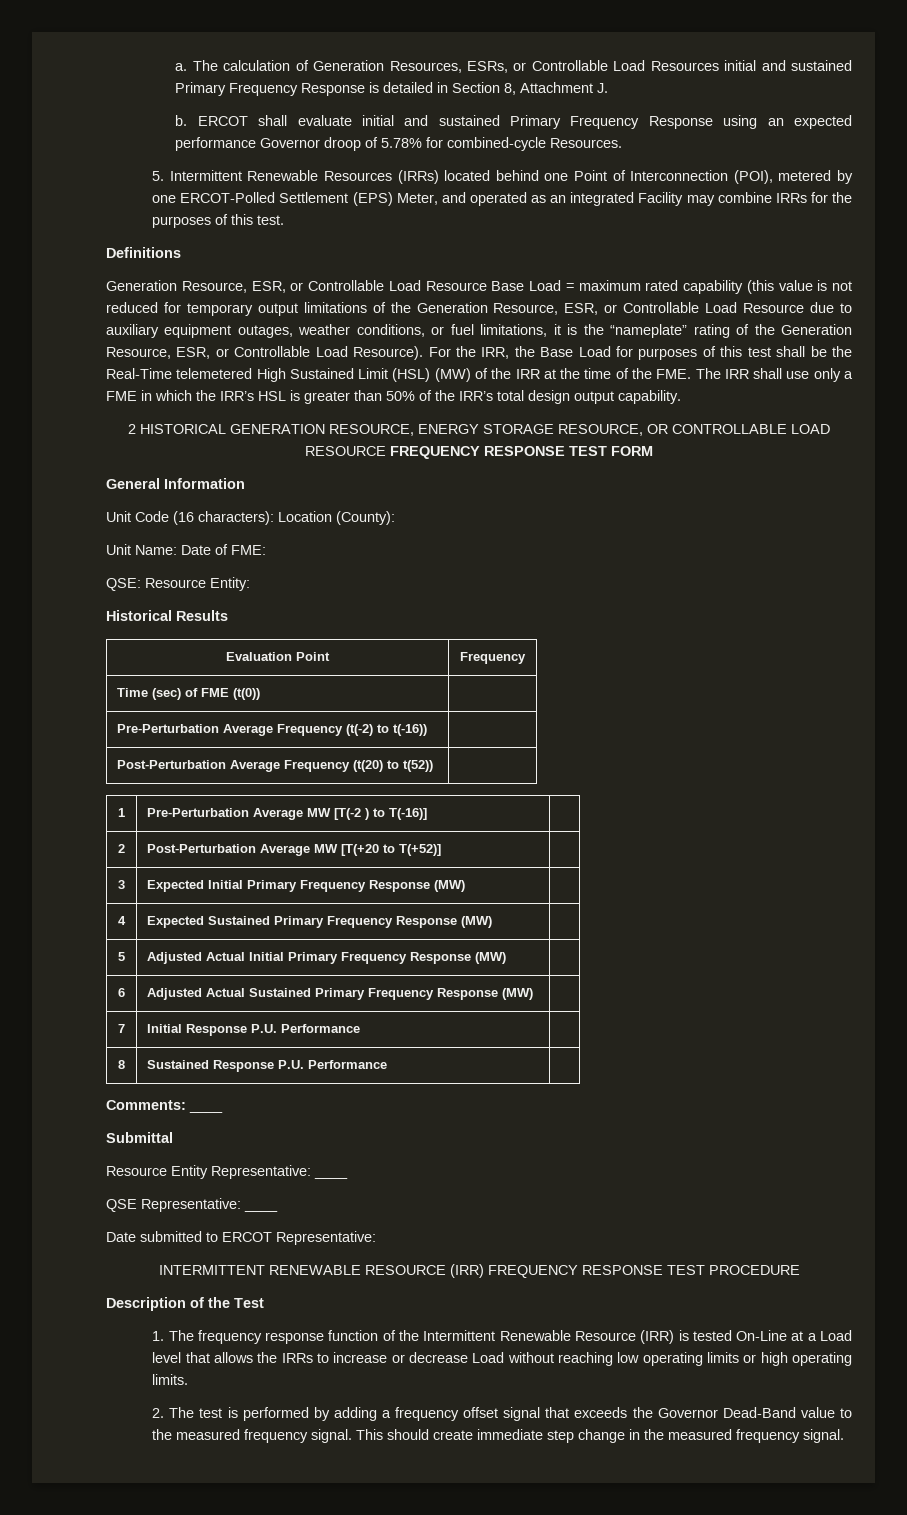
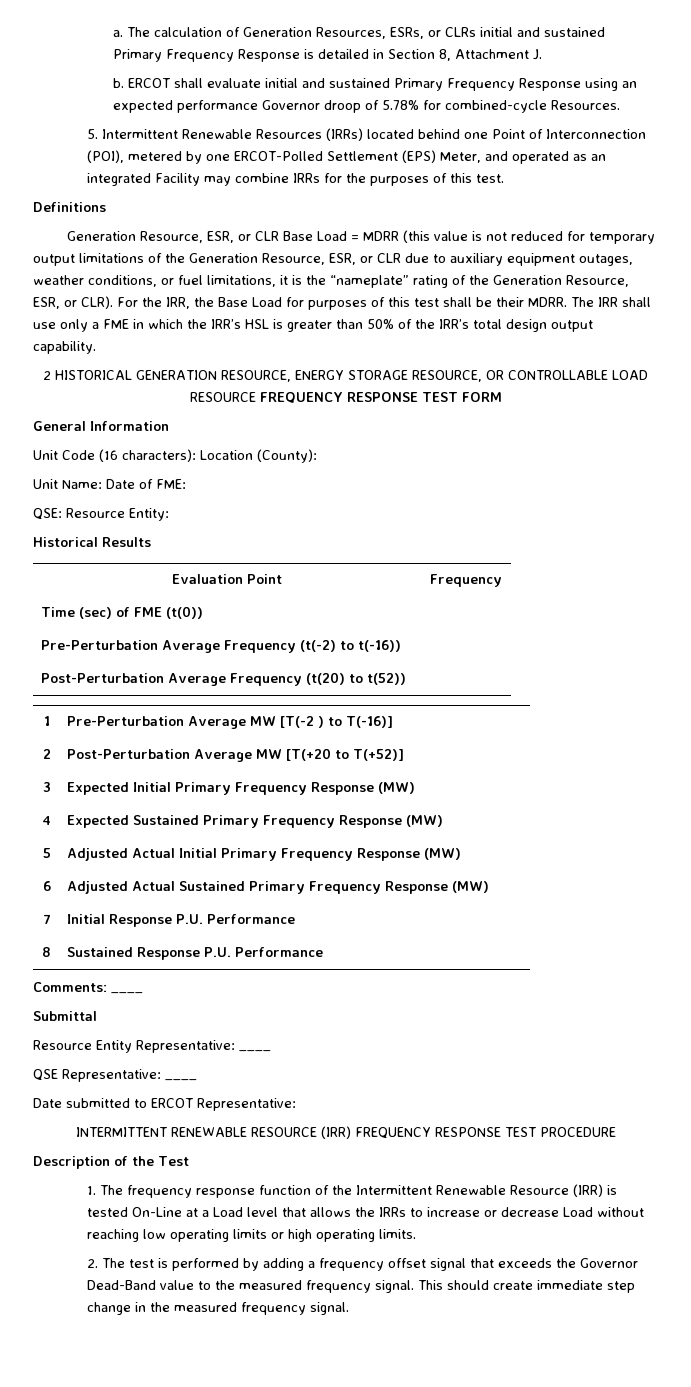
- The calculation of Generation Resources, ESRs, or Controllable Load Resources initial and sustained Primary Frequency Response is detailed in Section 8, Attachment J.
+ The calculation of Generation Resources, ESRs, or CLRs initial and sustained Primary Frequency Response is detailed in Section 8, Attachment J.
- Generation Resource, ESR, or Controllable Load Resource Base Load = maximum rated capability (this value is not reduced for temporary output limitations of the Generation Resource, ESR, or Controllable Load Resource due to auxiliary equipment outages, weather conditions, or fuel limitations, it is the “nameplate” rating of the Generation Resource, ESR, or Controllable Load Resource).
+ Generation Resource, ESR, or CLR Base Load = MDRR (this value is not reduced for temporary output limitations of the Generation Resource, ESR, or CLR due to auxiliary equipment outages, weather conditions, or fuel limitations, it is the “nameplate” rating of the Generation Resource, ESR, or CLR).
- For the IRR, the Base Load for purposes of this test shall be the Real-Time telemetered High Sustained Limit (HSL) (MW) of the IRR at the time of the FME. The IRR shall use only a FME in which the IRR’s HSL is greater than 50% of the IRR’s total design output capability.
+ For the IRR, the Base Load for purposes of this test shall be their MDRR. The IRR shall use only a FME in which the IRR’s HSL is greater than 50% of the IRR’s total design output capability.

